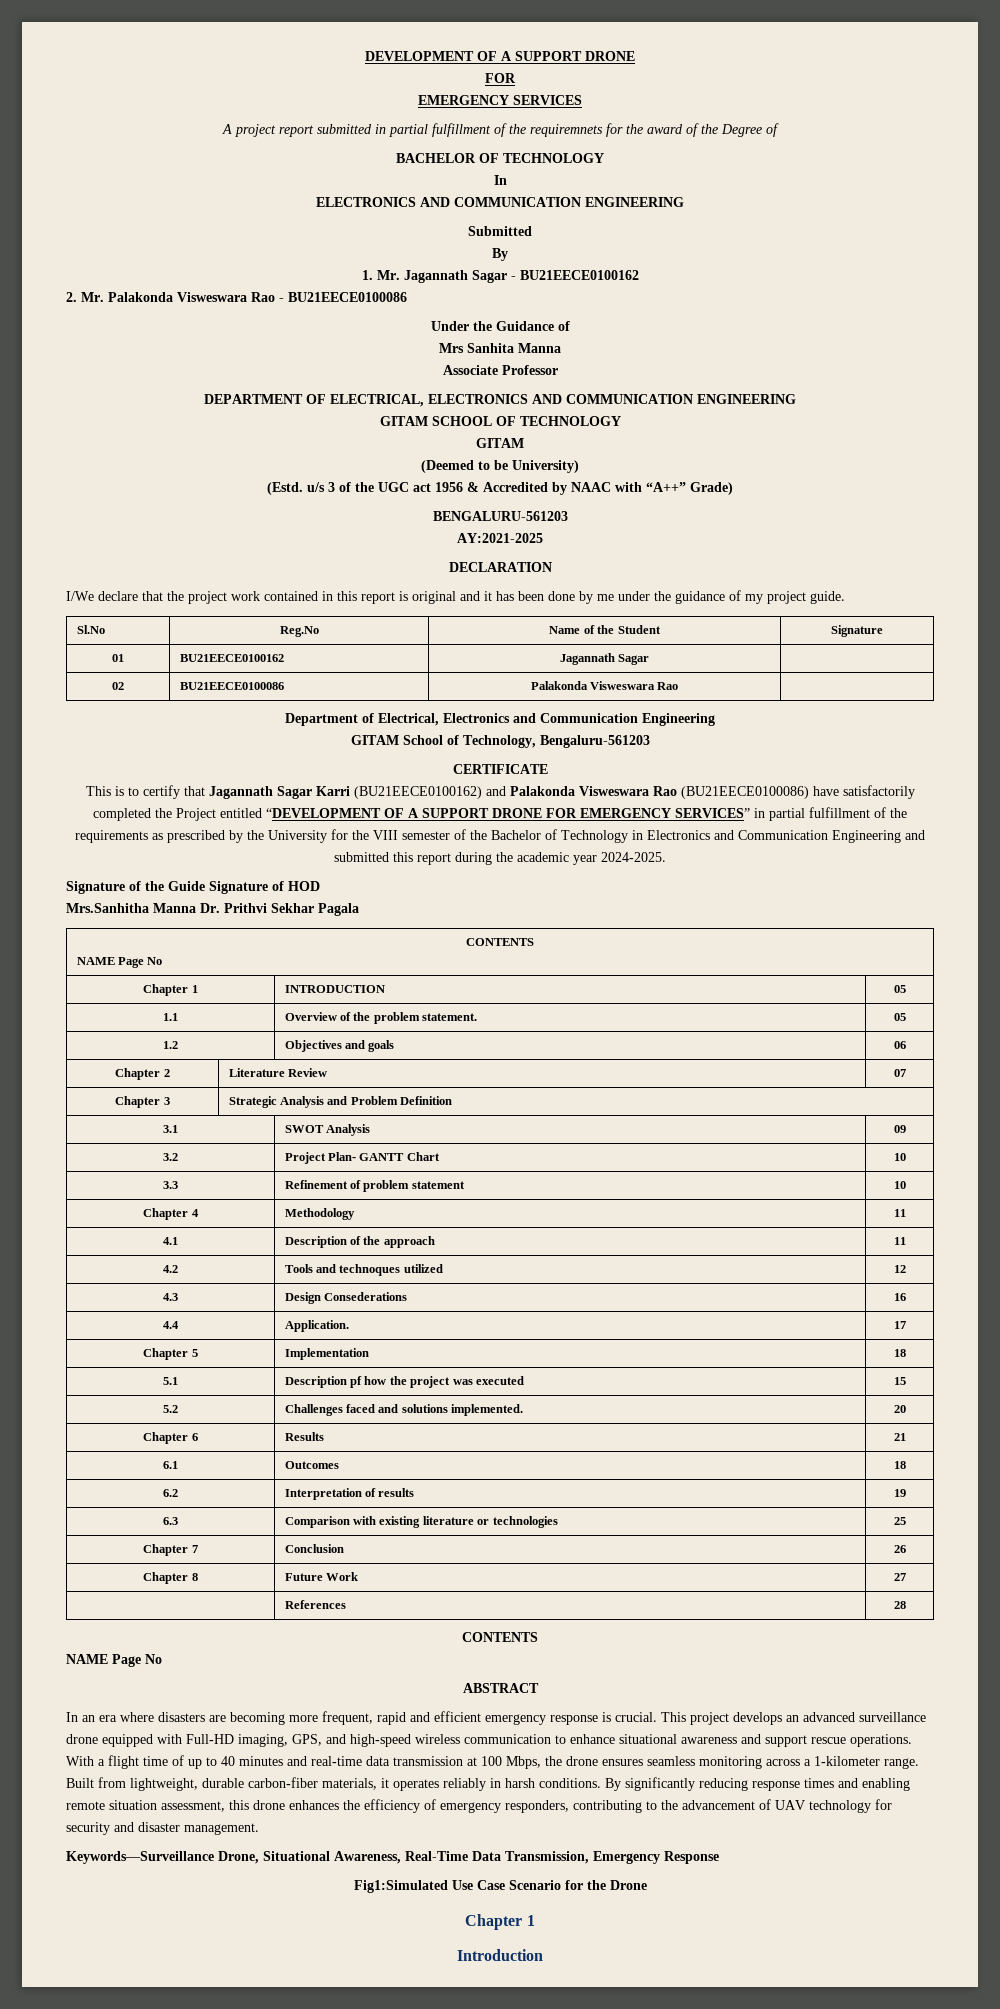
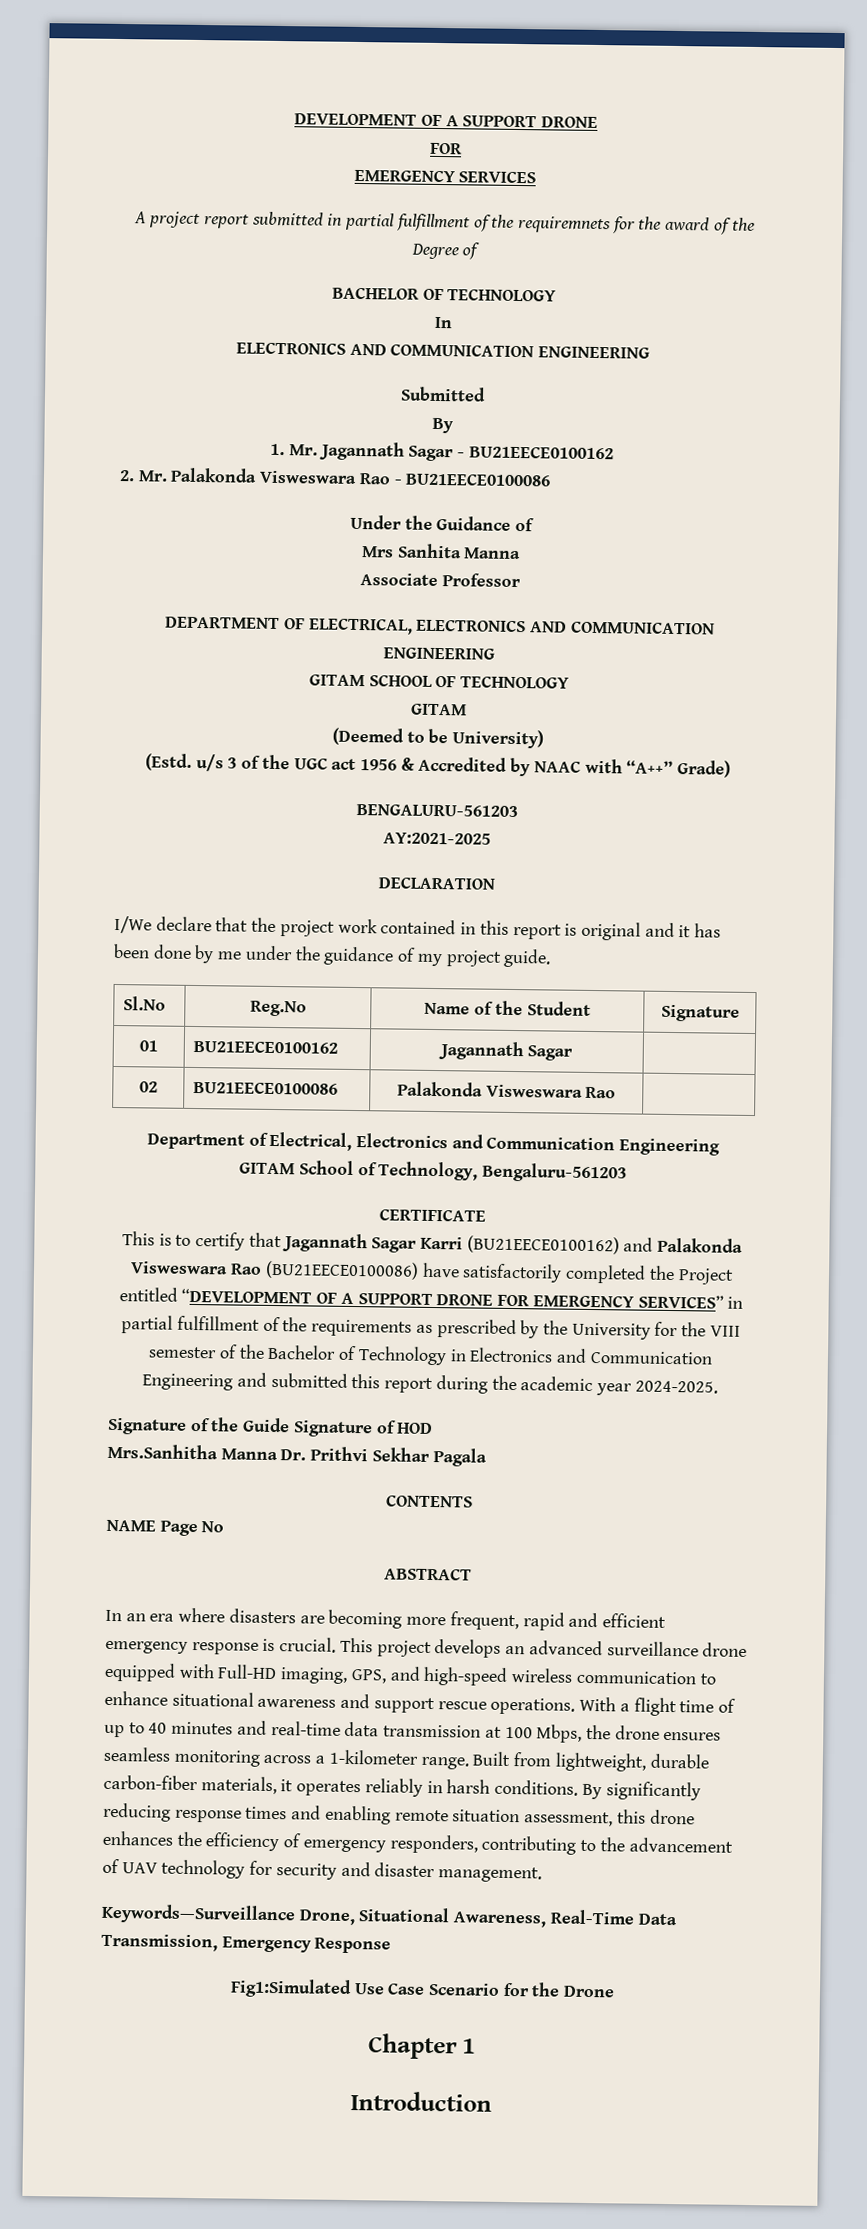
  Mrs.Sanhitha Manna Dr. Prithvi Sekhar Pagala
- CONTENTS
- NAME Page No
- Chapter 1 | INTRODUCTION | 05
- 1.1 | Overview of the problem statement. | 05
- 1.2 | Objectives and goals | 06
- Chapter 2 | Literature Review | 07
- Chapter 3 | Strategic Analysis and Problem Definition
- 3.1 | SWOT Analysis | 09
- 3.2 | Project Plan- GANTT Chart | 10
- 3.3 | Refinement of problem statement | 10
- Chapter 4 | Methodology | 11
- 4.1 | Description of the approach | 11
- 4.2 | Tools and technoques utilized | 12
- 4.3 | Design Consederations | 16
- 4.4 | Application. | 17
- Chapter 5 | Implementation | 18
- 5.1 | Description pf how the project was executed | 15
- 5.2 | Challenges faced and solutions implemented. | 20
- Chapter 6 | Results | 21
- 6.1 | Outcomes | 18
- 6.2 | Interpretation of results | 19
- 6.3 | Comparison with existing literature or technologies | 25
- Chapter 7 | Conclusion | 26
- Chapter 8 | Future Work | 27
- | References | 28

